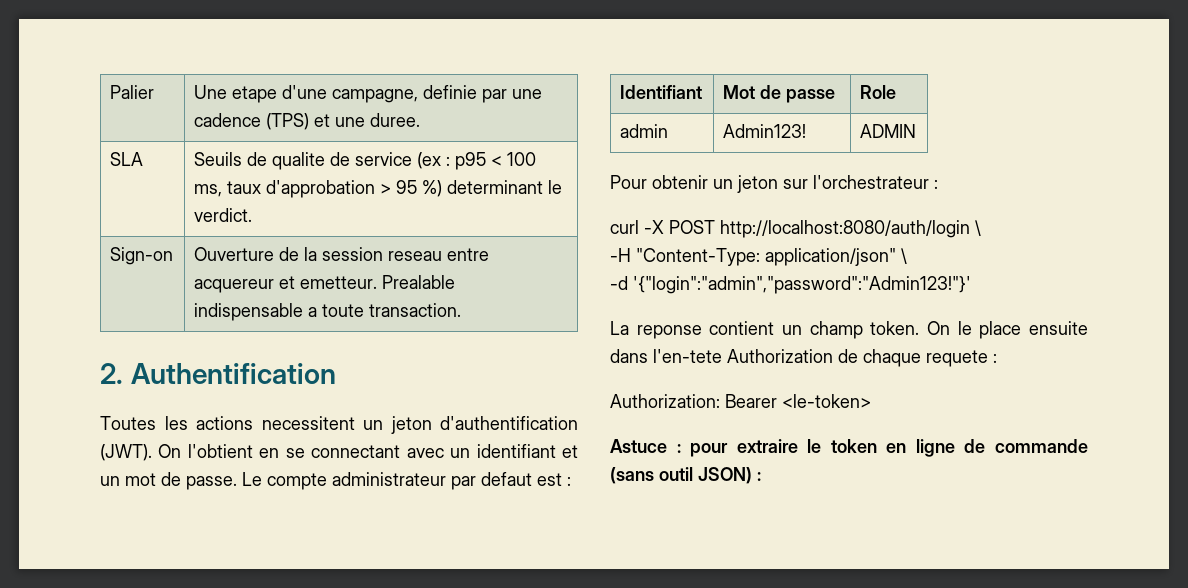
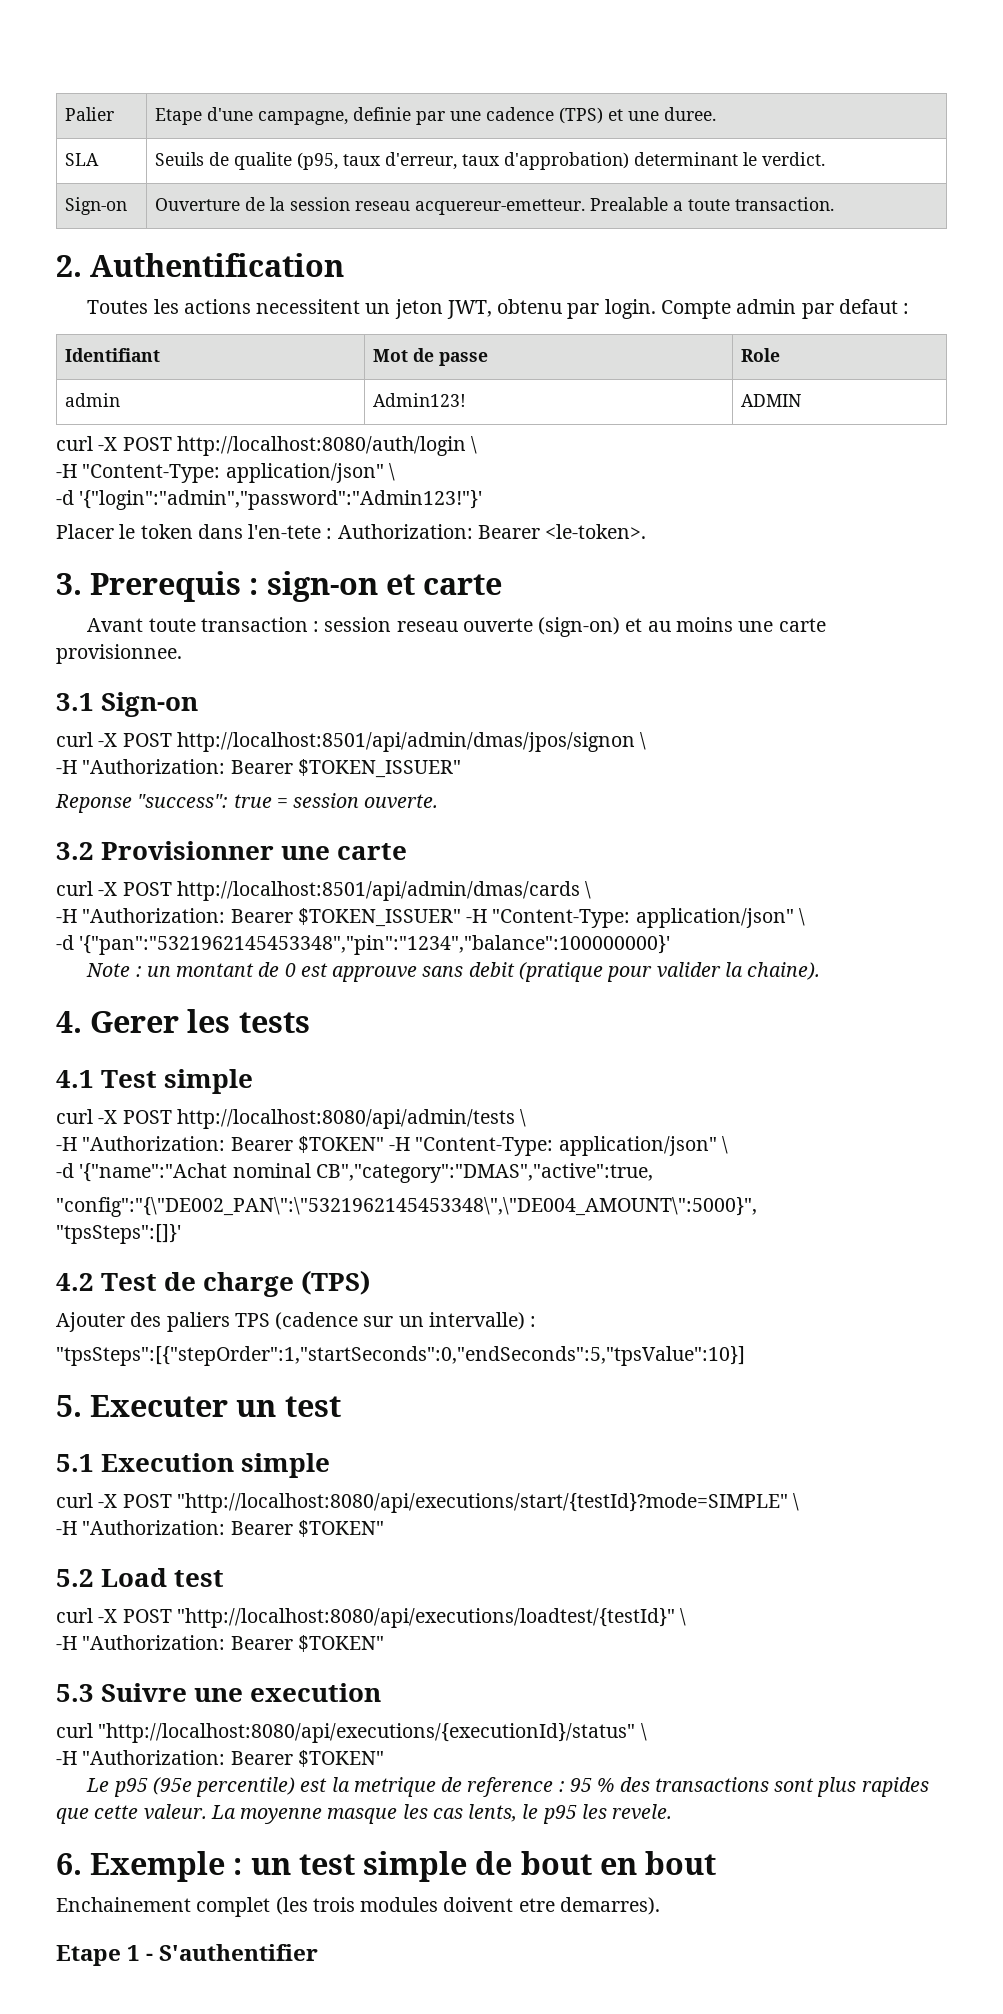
- Palier | Une etape d'une campagne, definie par une cadence (TPS) et une duree.
+ Palier | Etape d'une campagne, definie par une cadence (TPS) et une duree.
- SLA | Seuils de qualite de service (ex : p95 < 100 ms, taux d'approbation > 95 %) determinant le verdict.
+ SLA | Seuils de qualite (p95, taux d'erreur, taux d'approbation) determinant le verdict.
- Sign-on | Ouverture de la session reseau entre acquereur et emetteur. Prealable indispensable a toute transaction.
+ Sign-on | Ouverture de la session reseau acquereur-emetteur. Prealable a toute transaction.
- Toutes les actions necessitent un jeton d'authentification (JWT). On l'obtient en se connectant avec un identifiant et un mot de passe. Le compte administrateur par defaut est :
+ Toutes les actions necessitent un jeton JWT, obtenu par login. Compte admin par defaut :
- Pour obtenir un jeton sur l'orchestrateur :
- La reponse contient un champ token. On le place ensuite dans l'en-tete Authorization de chaque requete :
- Authorization: Bearer <le-token>
- Astuce : pour extraire le token en ligne de commande (sans outil JSON) :
+ Placer le token dans l'en-tete : Authorization: Bearer <le-token>.
+ 3. Prerequis : sign-on et carte
+ Avant toute transaction : session reseau ouverte (sign-on) et au moins une carte provisionnee.
+ 3.1 Sign-on
+ curl -X POST http://localhost:8501/api/admin/dmas/jpos/signon \
+ -H "Authorization: Bearer $TOKEN_ISSUER"
+ Reponse "success": true = session ouverte.
+ 3.2 Provisionner une carte
+ curl -X POST http://localhost:8501/api/admin/dmas/cards \
+ -H "Authorization: Bearer $TOKEN_ISSUER" -H "Content-Type: application/json" \
+ -d '{"pan":"5321962145453348","pin":"1234","balance":100000000}'
+ Note : un montant de 0 est approuve sans debit (pratique pour valider la chaine).
+ 4. Gerer les tests
+ 4.1 Test simple
+ curl -X POST http://localhost:8080/api/admin/tests \
+ -H "Authorization: Bearer $TOKEN" -H "Content-Type: application/json" \
+ -d '{"name":"Achat nominal CB","category":"DMAS","active":true,
+ "config":"{\"DE002_PAN\":\"5321962145453348\",\"DE004_AMOUNT\":5000}",
+ "tpsSteps":[]}'
+ 4.2 Test de charge (TPS)
+ Ajouter des paliers TPS (cadence sur un intervalle) :
+ "tpsSteps":[{"stepOrder":1,"startSeconds":0,"endSeconds":5,"tpsValue":10}]
+ 5. Executer un test
+ 5.1 Execution simple
+ curl -X POST "http://localhost:8080/api/executions/start/{testId}?mode=SIMPLE" \
+ -H "Authorization: Bearer $TOKEN"
+ 5.2 Load test
+ curl -X POST "http://localhost:8080/api/executions/loadtest/{testId}" \
+ -H "Authorization: Bearer $TOKEN"
+ 5.3 Suivre une execution
+ curl "http://localhost:8080/api/executions/{executionId}/status" \
+ -H "Authorization: Bearer $TOKEN"
+ Le p95 (95e percentile) est la metrique de reference : 95 % des transactions sont plus rapides que cette valeur. La moyenne masque les cas lents, le p95 les revele.
+ 6. Exemple : un test simple de bout en bout
+ Enchainement complet (les trois modules doivent etre demarres).
+ Etape 1 - S'authentifier

